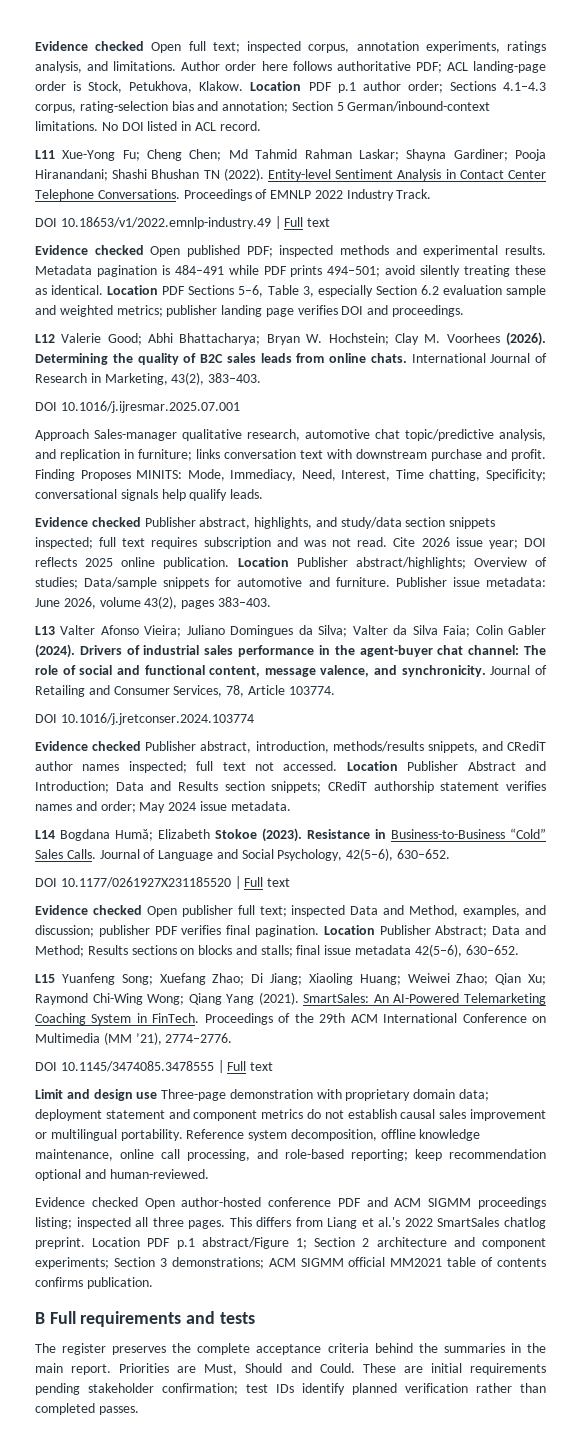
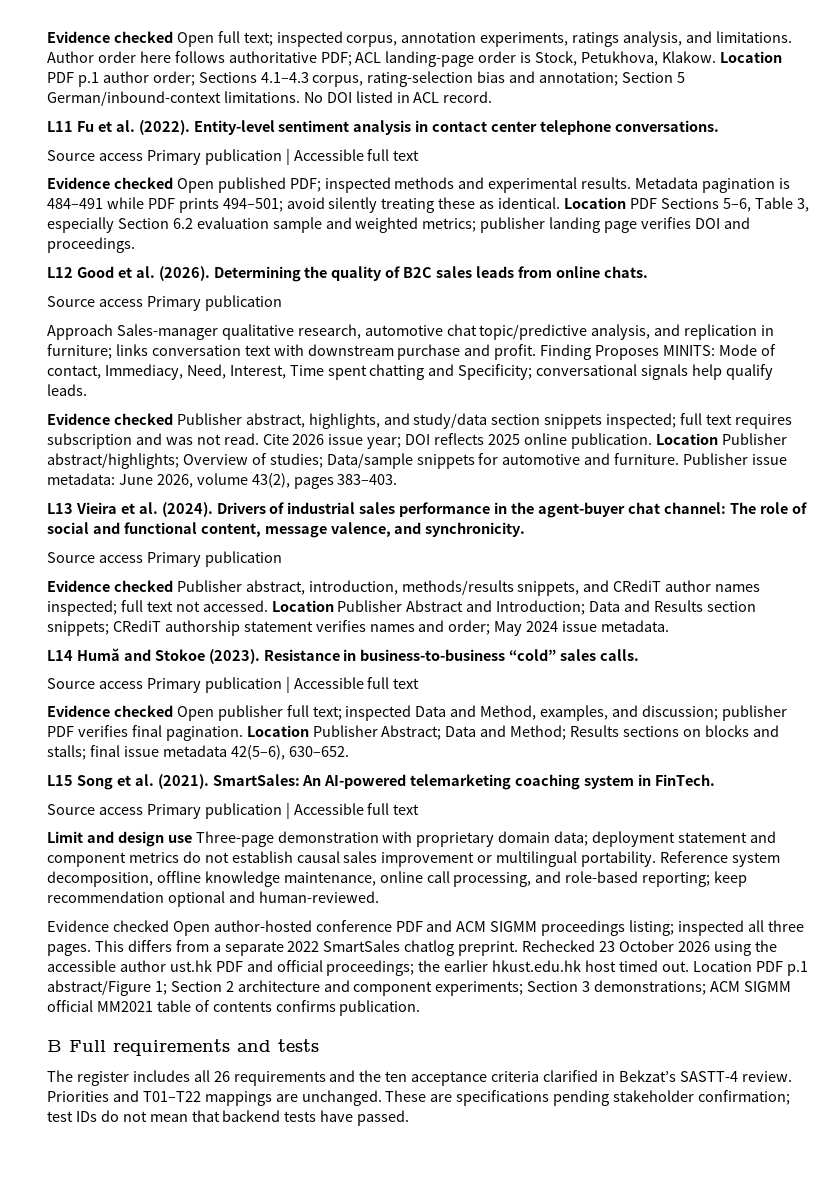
- L11 Xue-Yong Fu; Cheng Chen; Md Tahmid Rahman Laskar; Shayna Gardiner; Pooja Hiranandani; Shashi Bhushan TN (2022). Entity-level Sentiment Analysis in Contact Center Telephone Conversations. Proceedings of EMNLP 2022 Industry Track.
- DOI 10.18653/v1/2022.emnlp-industry.49 | Full text
+ L11 Fu et al. (2022). Entity-level sentiment analysis in contact center telephone conversations.
+ Source access Primary publication | Accessible full text
- L12 Valerie Good; Abhi Bhattacharya; Bryan W. Hochstein; Clay M. Voorhees (2026).
+ L12 Good et al. (2026).
- Determining the quality of B2C sales leads from online chats. International Journal of Research in Marketing, 43(2), 383–403.
- DOI 10.1016/j.ijresmar.2025.07.001
+ Determining the quality of B2C sales leads from online chats.
+ Source access Primary publication
- Finding Proposes MINITS: Mode, Immediacy, Need, Interest, Time chatting, Specificity; conversational signals help qualify leads.
+ Finding Proposes MINITS: Mode of contact, Immediacy, Need, Interest, Time spent chatting and Specificity; conversational signals help qualify leads.
- L13 Valter Afonso Vieira; Juliano Domingues da Silva; Valter da Silva Faia; Colin Gabler (2024).
+ L13 Vieira et al. (2024).
- Drivers of industrial sales performance in the agent-buyer chat channel: The role of social and functional content, message valence, and synchronicity. Journal of Retailing and Consumer Services, 78, Article 103774.
- DOI 10.1016/j.jretconser.2024.103774
+ Drivers of industrial sales performance in the agent-buyer chat channel: The role of social and functional content, message valence, and synchronicity.
+ Source access Primary publication
- L14 Bogdana Humă; Elizabeth Stokoe (2023).
+ L14 Humă and Stokoe (2023).
- Resistance in Business-to-Business “Cold” Sales Calls. Journal of Language and Social Psychology, 42(5–6), 630–652.
- DOI 10.1177/0261927X231185520 | Full text
+ Resistance in business-to-business “cold” sales calls.
+ Source access Primary publication | Accessible full text
- L15 Yuanfeng Song; Xuefang Zhao; Di Jiang; Xiaoling Huang; Weiwei Zhao; Qian Xu; Raymond Chi-Wing Wong; Qiang Yang (2021). SmartSales: An AI-Powered Telemarketing Coaching System in FinTech. Proceedings of the 29th ACM International Conference on Multimedia (MM ’21), 2774–2776.
- DOI 10.1145/3474085.3478555 | Full text
+ L15 Song et al. (2021). SmartSales: An AI-powered telemarketing coaching system in FinTech.
+ Source access Primary publication | Accessible full text
- This differs from Liang et al.'s 2022 SmartSales chatlog preprint.
+ This differs from a separate 2022 SmartSales chatlog preprint.
+ Rechecked 23 October 2026 using the accessible author ust.hk PDF and official proceedings; the earlier hkust.edu.hk host timed out.
- The register preserves the complete acceptance criteria behind the summaries in the main report. Priorities are Must, Should and Could. These are initial requirements pending stakeholder confirmation; test IDs identify planned verification rather than completed passes.
+ The register includes all 26 requirements and the ten acceptance criteria clarified in Bekzat’s SASTT-4 review. Priorities and T01–T22 mappings are unchanged. These are specifications pending stakeholder confirmation; test IDs do not mean that backend tests have passed.

